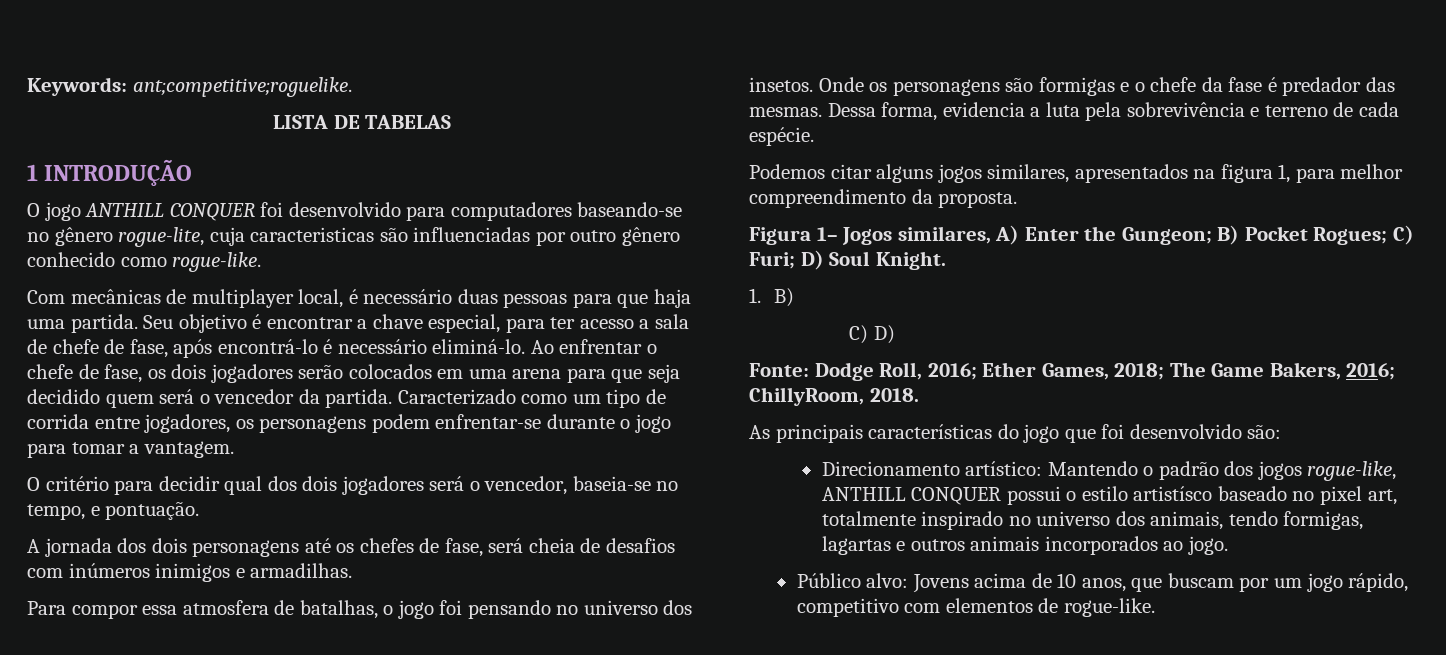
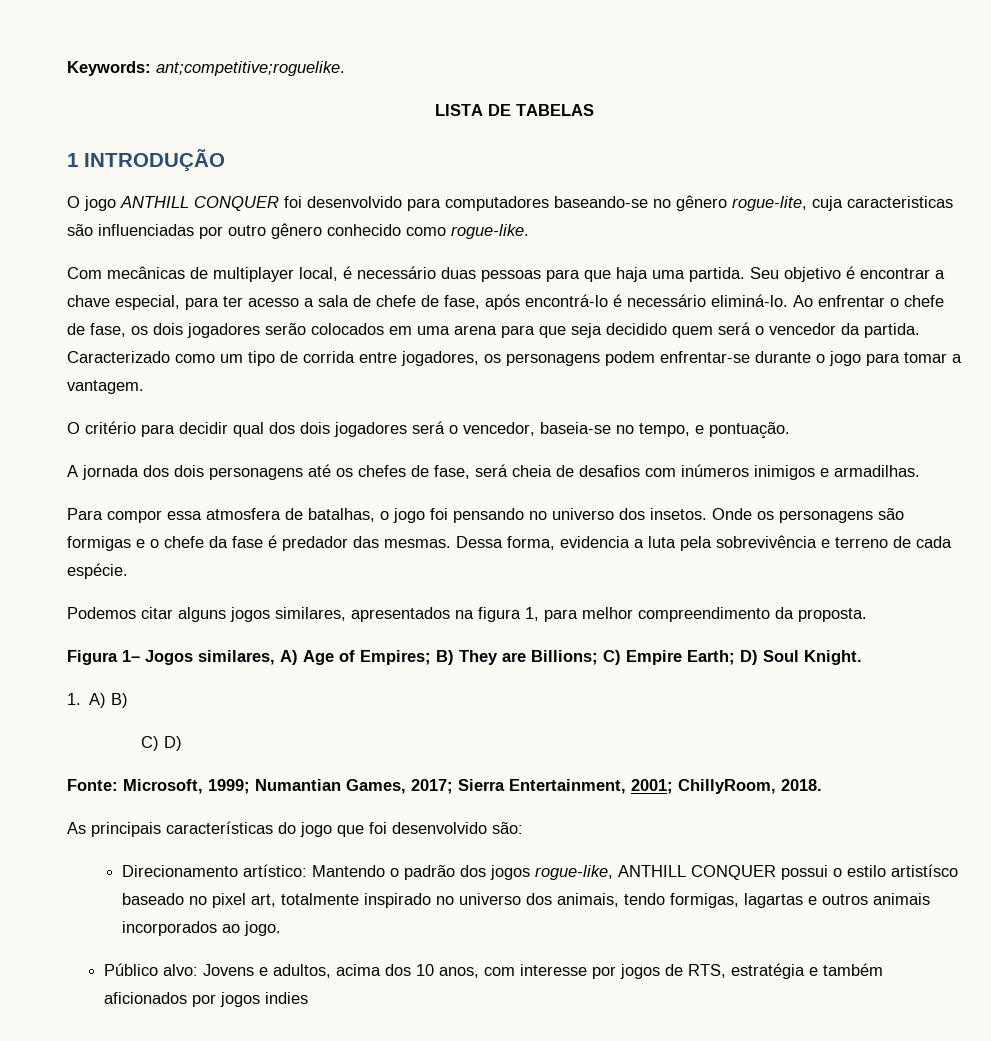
- Figura 1– Jogos similares, A) Enter the Gungeon; B) Pocket Rogues; C) Furi; D) Soul Knight.
+ Figura 1– Jogos similares, A) Age of Empires; B) They are Billions; C) Empire Earth; D) Soul Knight.
- 1. B)
+ 1. A) B)
- Fonte: Dodge Roll, 2016; Ether Games, 2018; The Game Bakers, 2016; ChillyRoom, 2018.
+ Fonte: Microsoft, 1999; Numantian Games, 2017; Sierra Entertainment, 2001; ChillyRoom, 2018.
- Público alvo: Jovens acima de 10 anos, que buscam por um jogo rápido, competitivo com elementos de rogue-like.
+ Público alvo: Jovens e adultos, acima dos 10 anos, com interesse por jogos de RTS, estratégia e também aficionados por jogos indies

